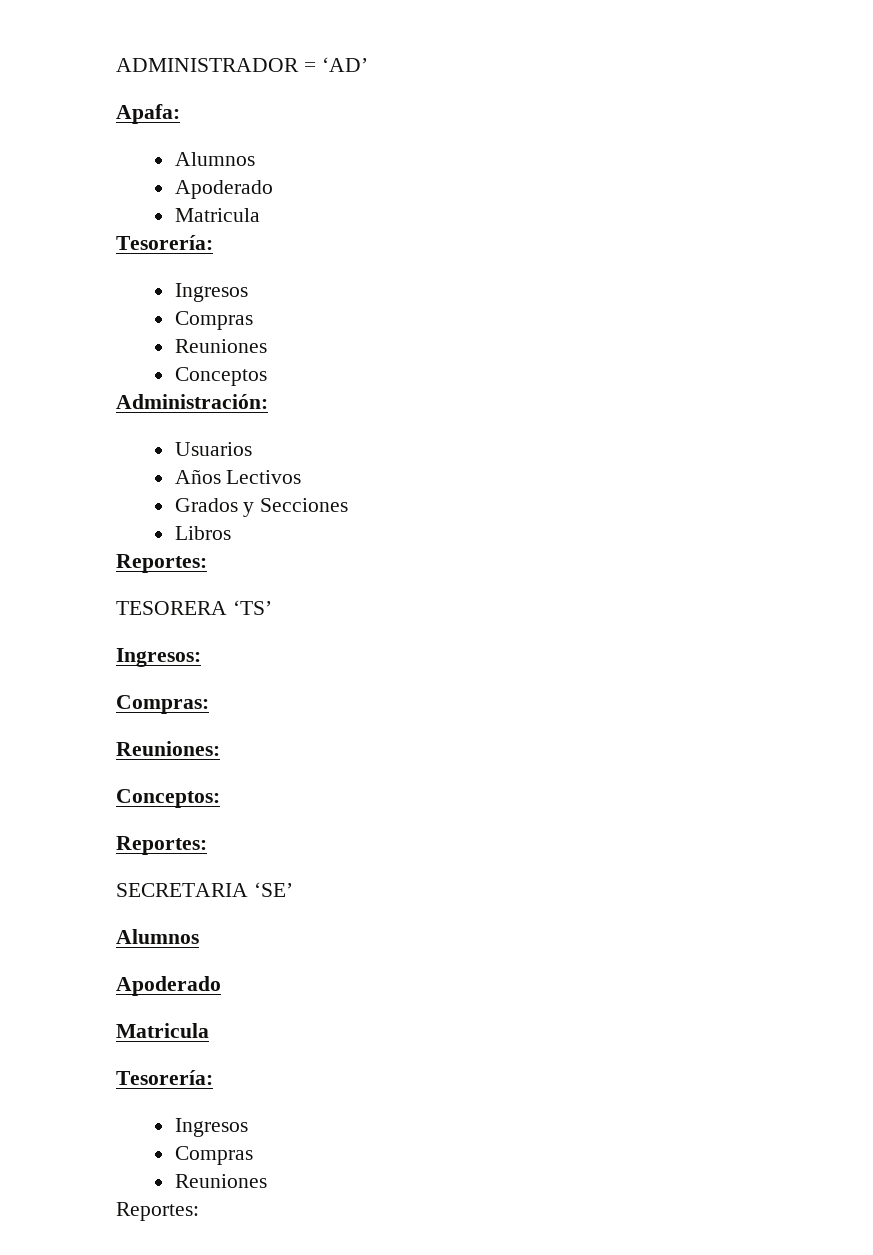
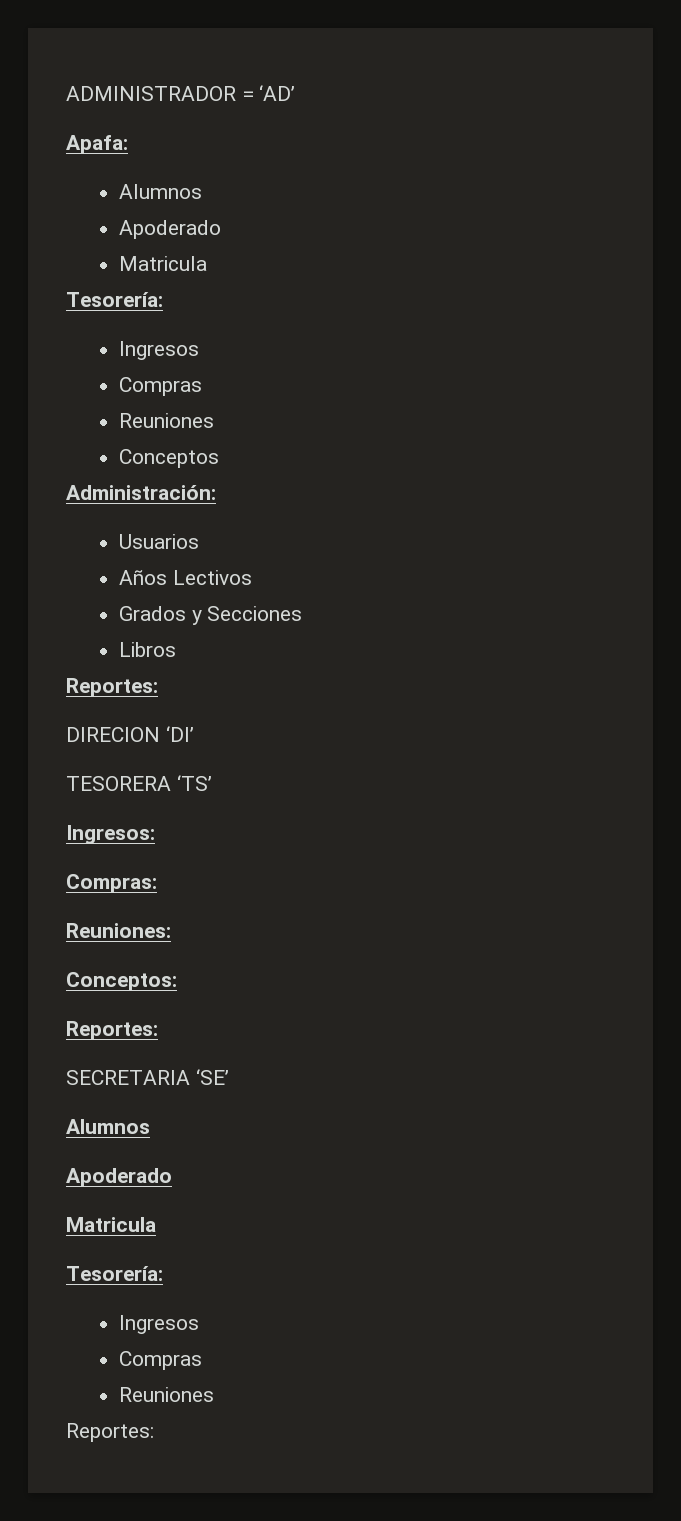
+ DIRECION ‘DI’

